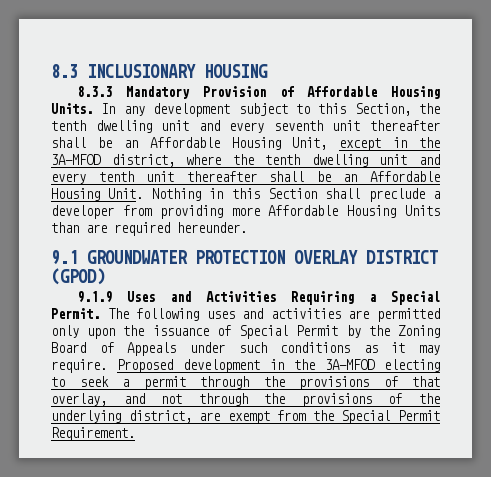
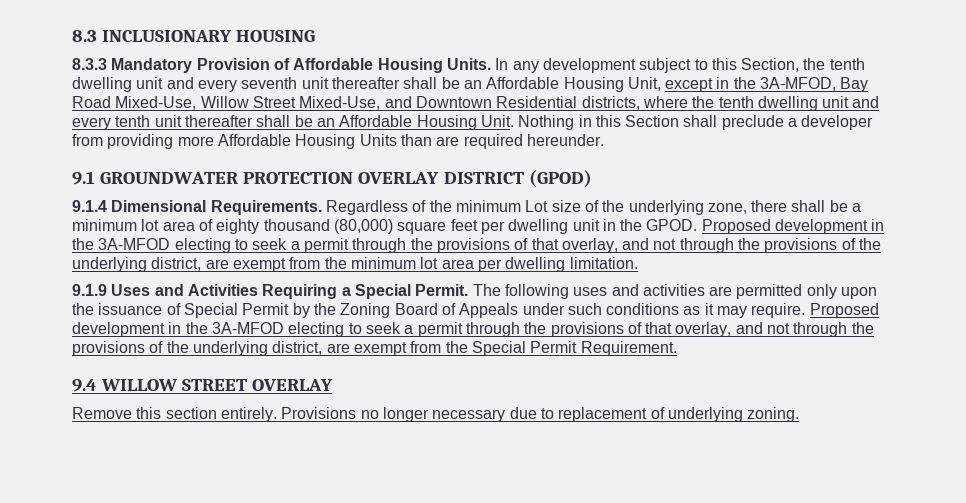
- In any development subject to this Section, the tenth dwelling unit and every seventh unit thereafter shall be an Affordable Housing Unit, except in the 3A-MFOD district, where the tenth dwelling unit and every tenth unit thereafter shall be an Affordable Housing Unit.
+ In any development subject to this Section, the tenth dwelling unit and every seventh unit thereafter shall be an Affordable Housing Unit, except in the 3A-MFOD, Bay Road Mixed-Use, Willow Street Mixed-Use, and Downtown Residential districts, where the tenth dwelling unit and every tenth unit thereafter shall be an Affordable Housing Unit.
+ 9.1.4 Dimensional Requirements. Regardless of the minimum Lot size of the underlying zone, there shall be a minimum lot area of eighty thousand (80,000) square feet per dwelling unit in the GPOD. Proposed development in the 3A-MFOD electing to seek a permit through the provisions of that overlay, and not through the provisions of the underlying district, are exempt from the minimum lot area per dwelling limitation.
+ 9.4 WILLOW STREET OVERLAY
+ Remove this section entirely. Provisions no longer necessary due to replacement of underlying zoning.

